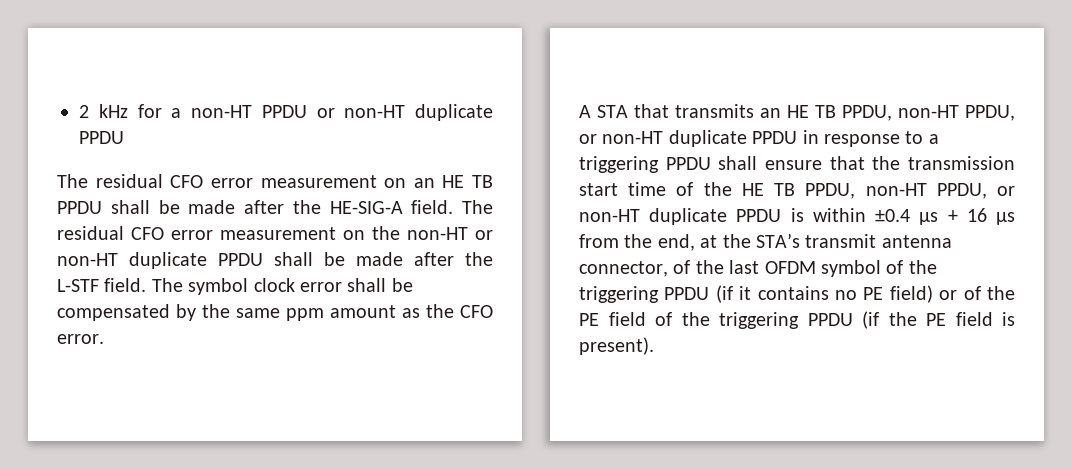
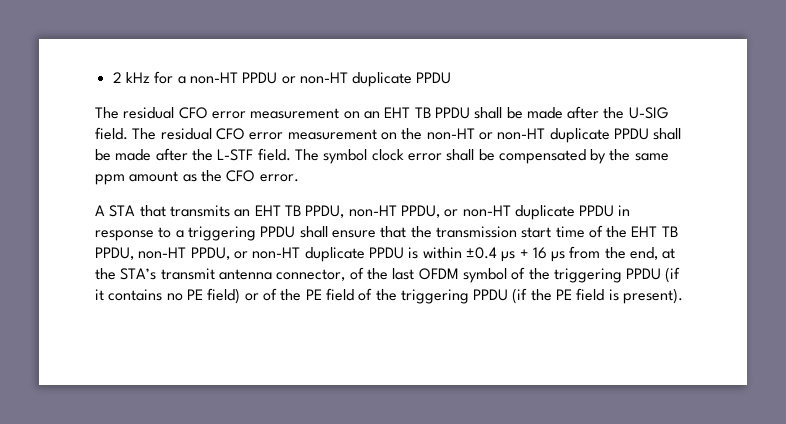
- The residual CFO error measurement on an HE TB PPDU shall be made after the HE-SIG-A field.
+ The residual CFO error measurement on an EHT TB PPDU shall be made after the U-SIG field.
- A STA that transmits an HE TB PPDU, non-HT PPDU, or non-HT duplicate PPDU in response to a triggering PPDU shall ensure that the transmission start time of the HE TB PPDU, non-HT PPDU, or non-HT duplicate PPDU is within ±0.4 µs + 16 µs from the end, at the STA’s transmit antenna connector, of the last OFDM symbol of the triggering PPDU (if it contains no PE field) or of the PE field of the triggering PPDU (if the PE field is present).
+ A STA that transmits an EHT TB PPDU, non-HT PPDU, or non-HT duplicate PPDU in response to a triggering PPDU shall ensure that the transmission start time of the EHT TB PPDU, non-HT PPDU, or non-HT duplicate PPDU is within ±0.4 µs + 16 µs from the end, at the STA’s transmit antenna connector, of the last OFDM symbol of the triggering PPDU (if it contains no PE field) or of the PE field of the triggering PPDU (if the PE field is present).

